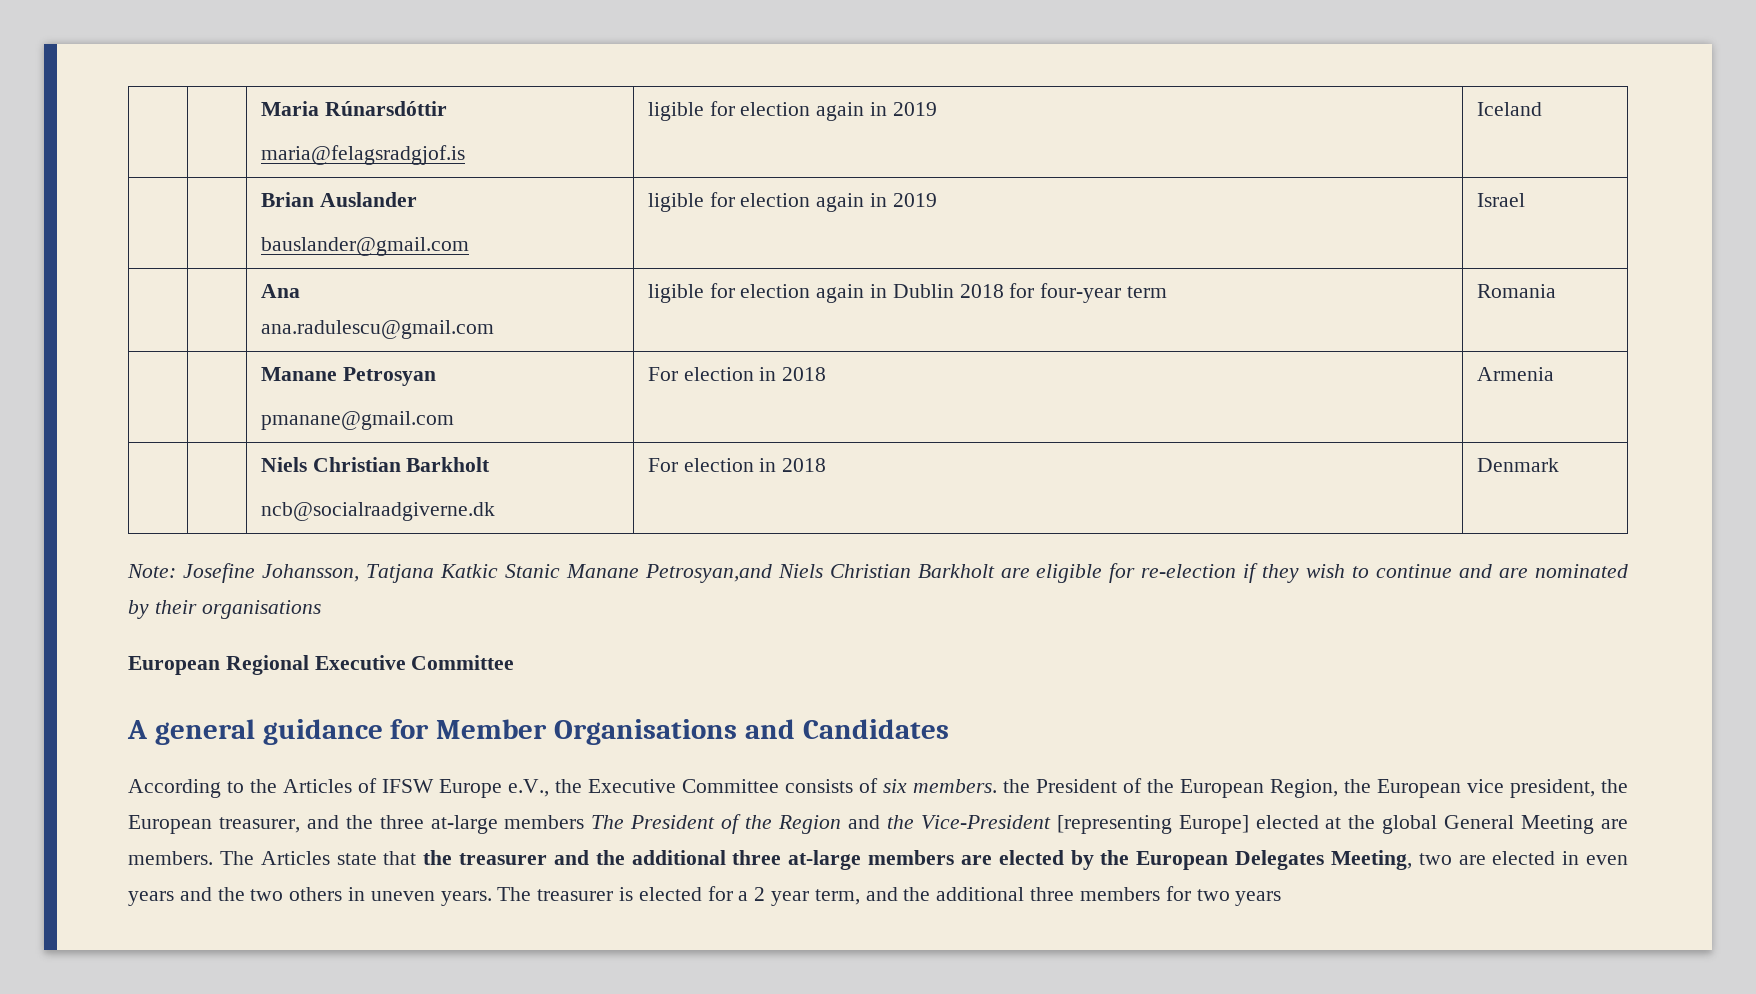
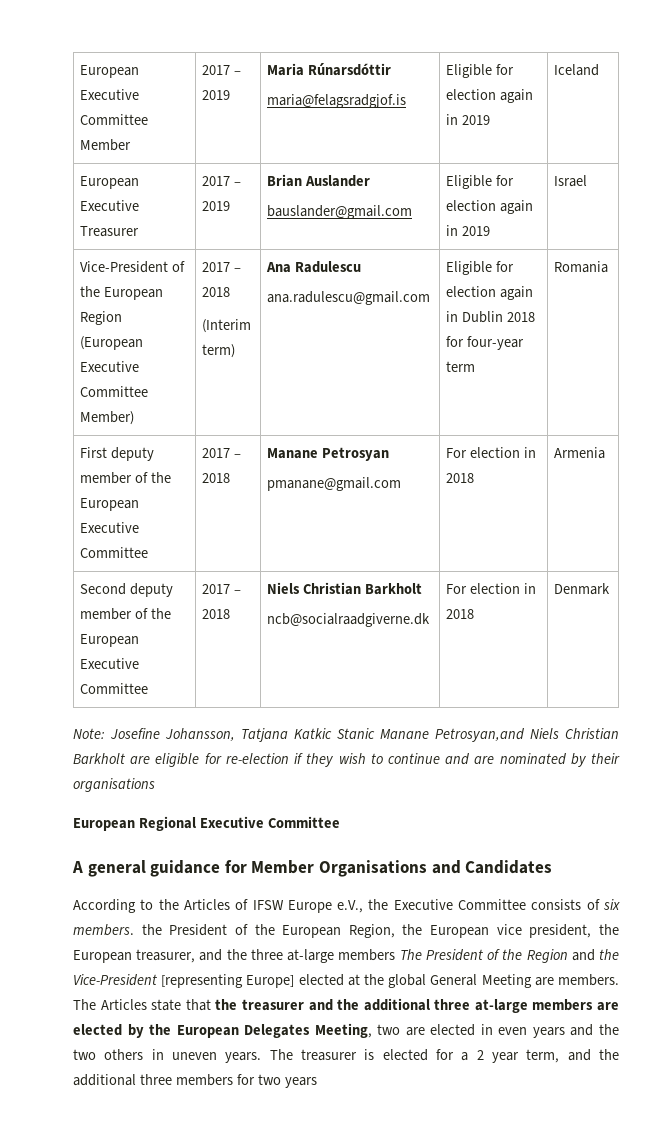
- | | Maria Rúnarsdóttir
- maria@felagsradgjof.is | ligible for election again in 2019 | Iceland
+ European Executive Committee Member | 2017 – 2019 | Maria Rúnarsdóttir
+ maria@felagsradgjof.is | Eligible for election again in 2019 | Iceland
- | | Brian Auslander
- bauslander@gmail.com | ligible for election again in 2019 | Israel
+ European Executive Treasurer | 2017 – 2019 | Brian Auslander
+ bauslander@gmail.com | Eligible for election again in 2019 | Israel
- | | Ana
- ana.radulescu@gmail.com | ligible for election again in Dublin 2018 for four-year term | Romania
+ Vice-President of the European Region (European Executive Committee Member) | 2017 – 2018
+ (Interim term) | Ana Radulescu
+ ana.radulescu@gmail.com | Eligible for election again in Dublin 2018 for four-year term | Romania
- | | Manane Petrosyan
+ First deputy member of the European Executive Committee | 2017 – 2018 | Manane Petrosyan
- | | Niels Christian Barkholt
+ Second deputy member of the European Executive Committee | 2017 – 2018 | Niels Christian Barkholt

